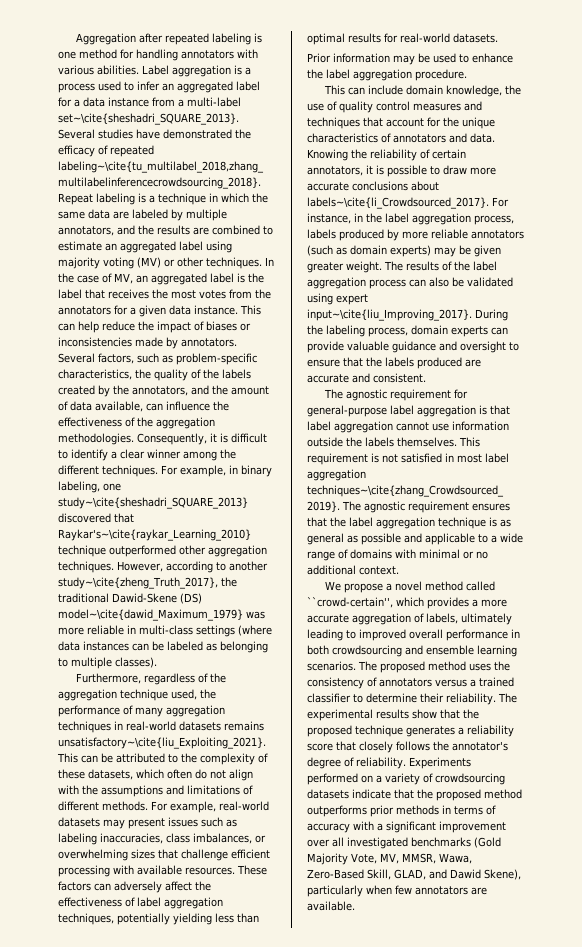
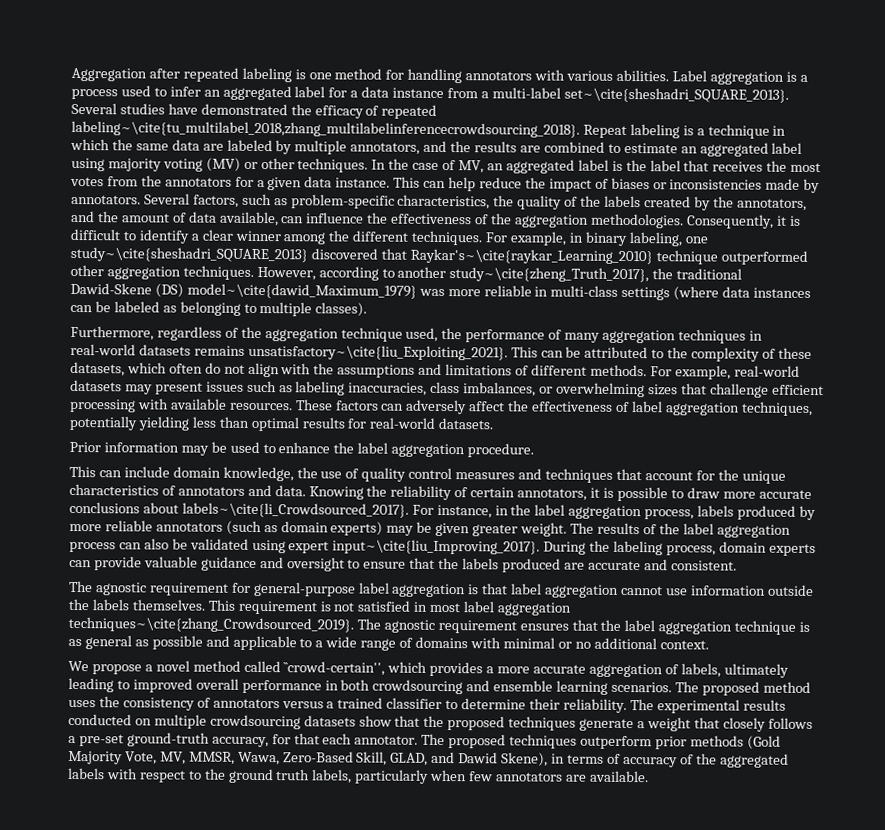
- The experimental results show that the proposed technique generates a reliability score that closely follows the annotator's degree of reliability. Experiments performed on a variety of crowdsourcing datasets indicate that the proposed method outperforms prior methods in terms of accuracy with a significant improvement over all investigated benchmarks (Gold Majority Vote, MV, MMSR, Wawa, Zero-Based Skill, GLAD, and Dawid Skene), particularly when few annotators are available.
+ The experimental results conducted on multiple crowdsourcing datasets show that the proposed techniques generate a weight that closely follows a pre-set ground-truth accuracy, for that each annotator. The proposed techniques outperform prior methods (Gold Majority Vote, MV, MMSR, Wawa, Zero-Based Skill, GLAD, and Dawid Skene), in terms of accuracy of the aggregated labels with respect to the ground truth labels, particularly when few annotators are available.

